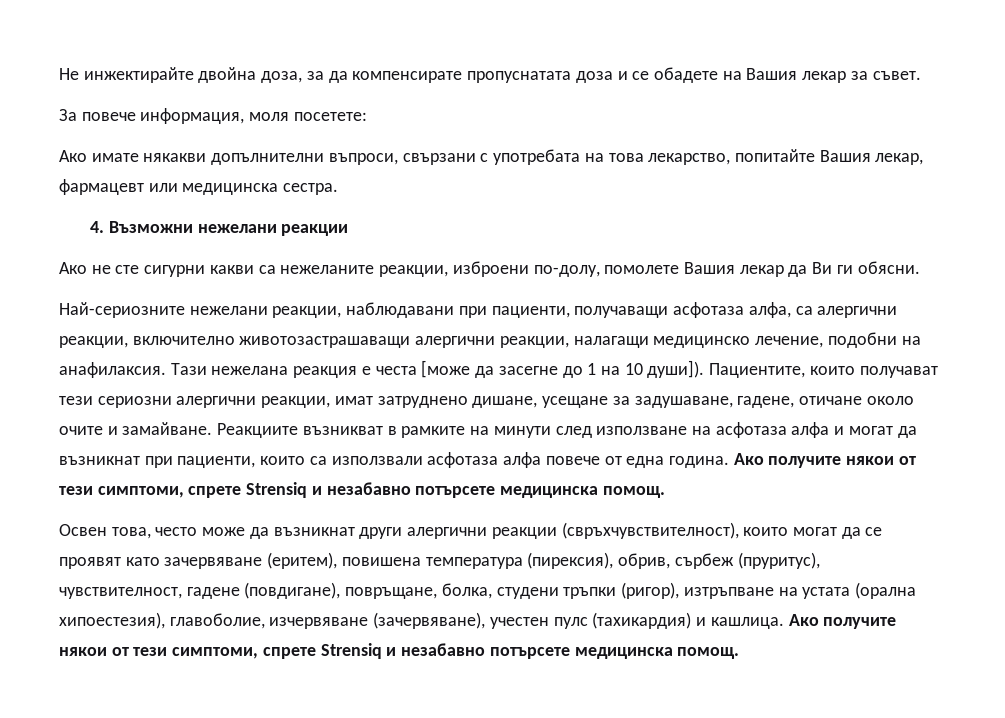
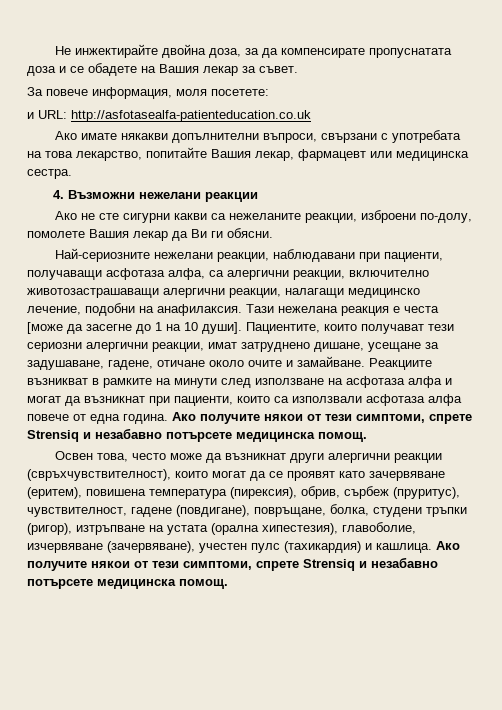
+ и URL: http://asfotasealfa-patienteducation.co.uk
- Тази нежелана реакция е честа [може да засегне до 1 на 10 души]).
+ Тази нежелана реакция е честа [може да засегне до 1 на 10 души].
- Освен това, често може да възникнат други алергични реакции (свръхчувствителност), които могат да се проявят като зачервяване (еритем), повишена температура (пирексия), обрив, сърбеж (пруритус), чувствителност, гадене (повдигане), повръщане, болка, студени тръпки (ригор), изтръпване на устата (орална хипоестезия), главоболие, изчервяване (зачервяване), учестен пулс (тахикардия) и кашлица.
+ Освен това, често може да възникнат други алергични реакции (свръхчувствителност), които могат да се проявят като зачервяване (еритем), повишена температура (пирексия), обрив, сърбеж (пруритус), чувствителност, гадене (повдигане), повръщане, болка, студени тръпки (ригор), изтръпване на устата (орална хипестезия), главоболие, изчервяване (зачервяване), учестен пулс (тахикардия) и кашлица.

